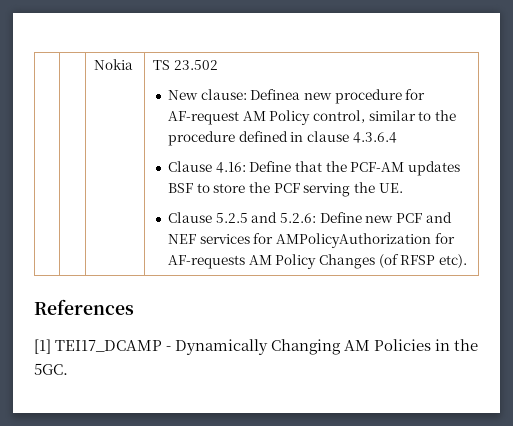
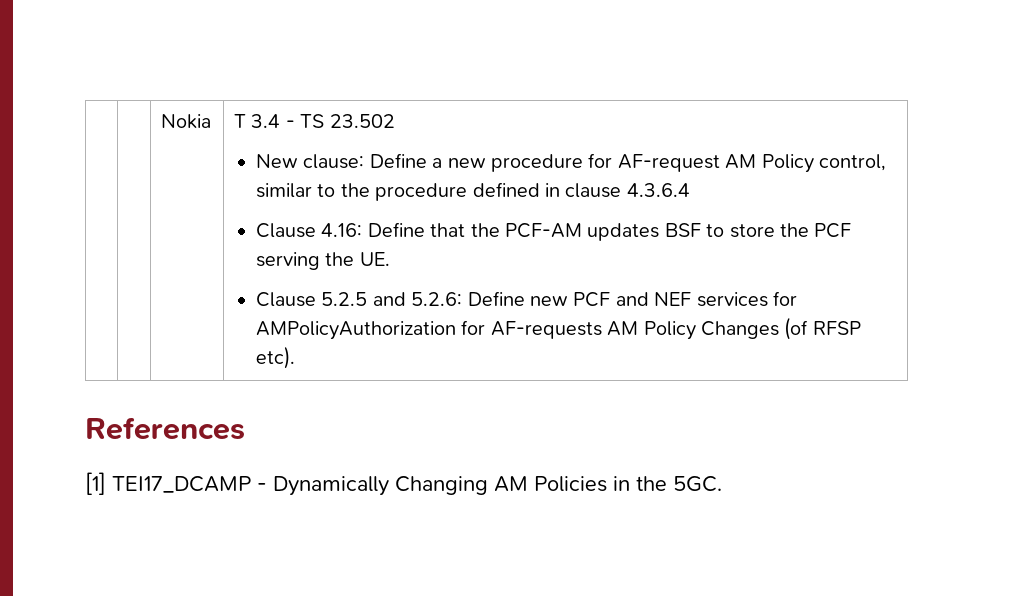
- TS 23.502
+ T 3.4 - TS 23.502
- New clause: Definea new procedure for AF-request AM Policy control, similar to the procedure defined in clause 4.3.6.4
+ New clause: Define a new procedure for AF-request AM Policy control, similar to the procedure defined in clause 4.3.6.4

